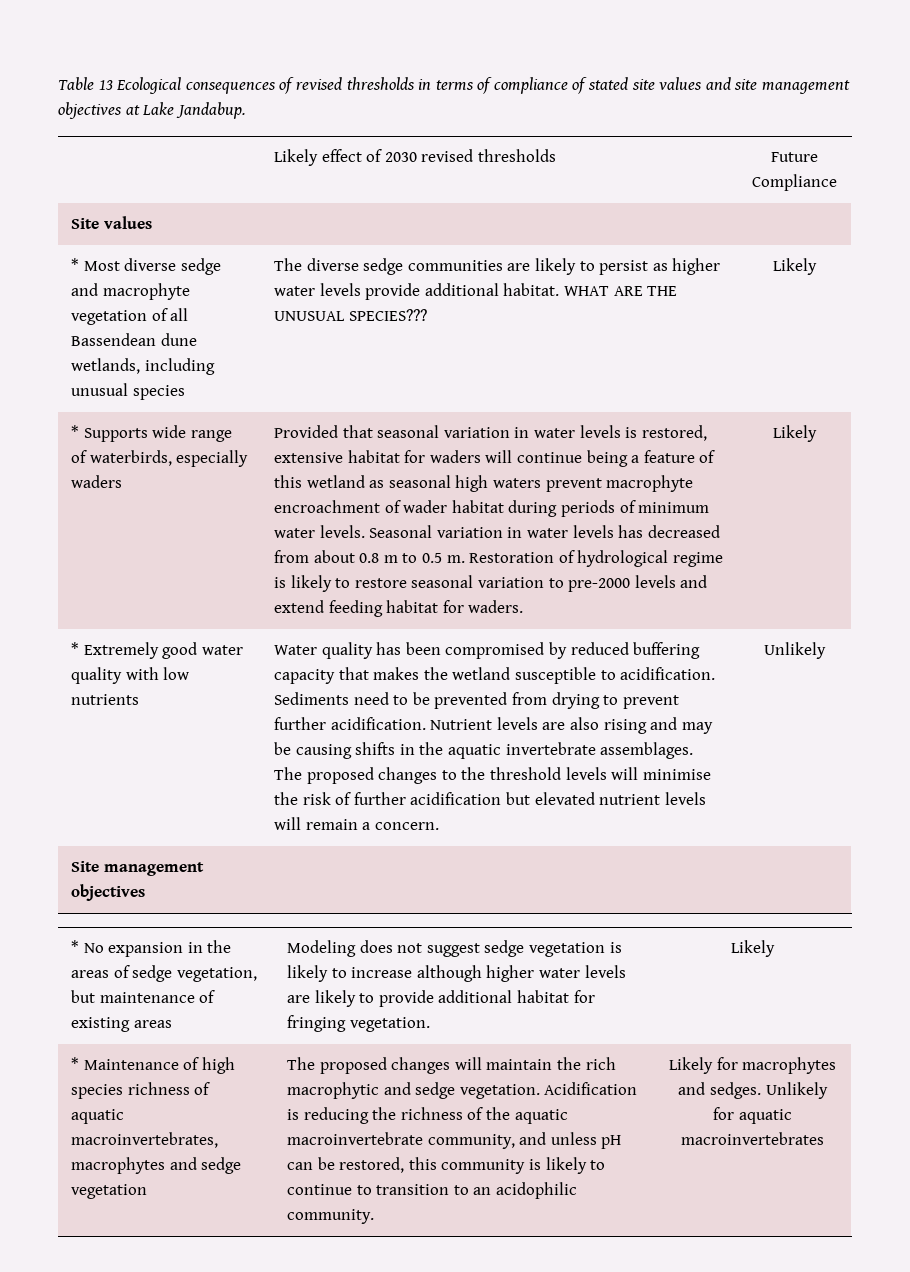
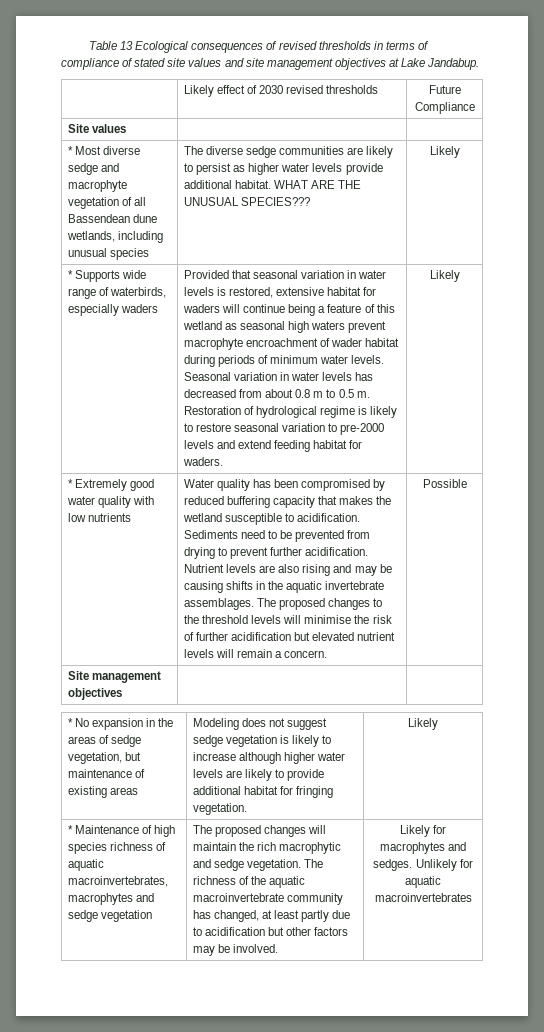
- The proposed changes to the threshold levels will minimise the risk of further acidification but elevated nutrient levels will remain a concern. | Unlikely
+ The proposed changes to the threshold levels will minimise the risk of further acidification but elevated nutrient levels will remain a concern. | Possible
- Acidification is reducing the richness of the aquatic macroinvertebrate community, and unless pH can be restored, this community is likely to continue to transition to an acidophilic community.
+ The richness of the aquatic macroinvertebrate community has changed, at least partly due to acidification but other factors may be involved.

